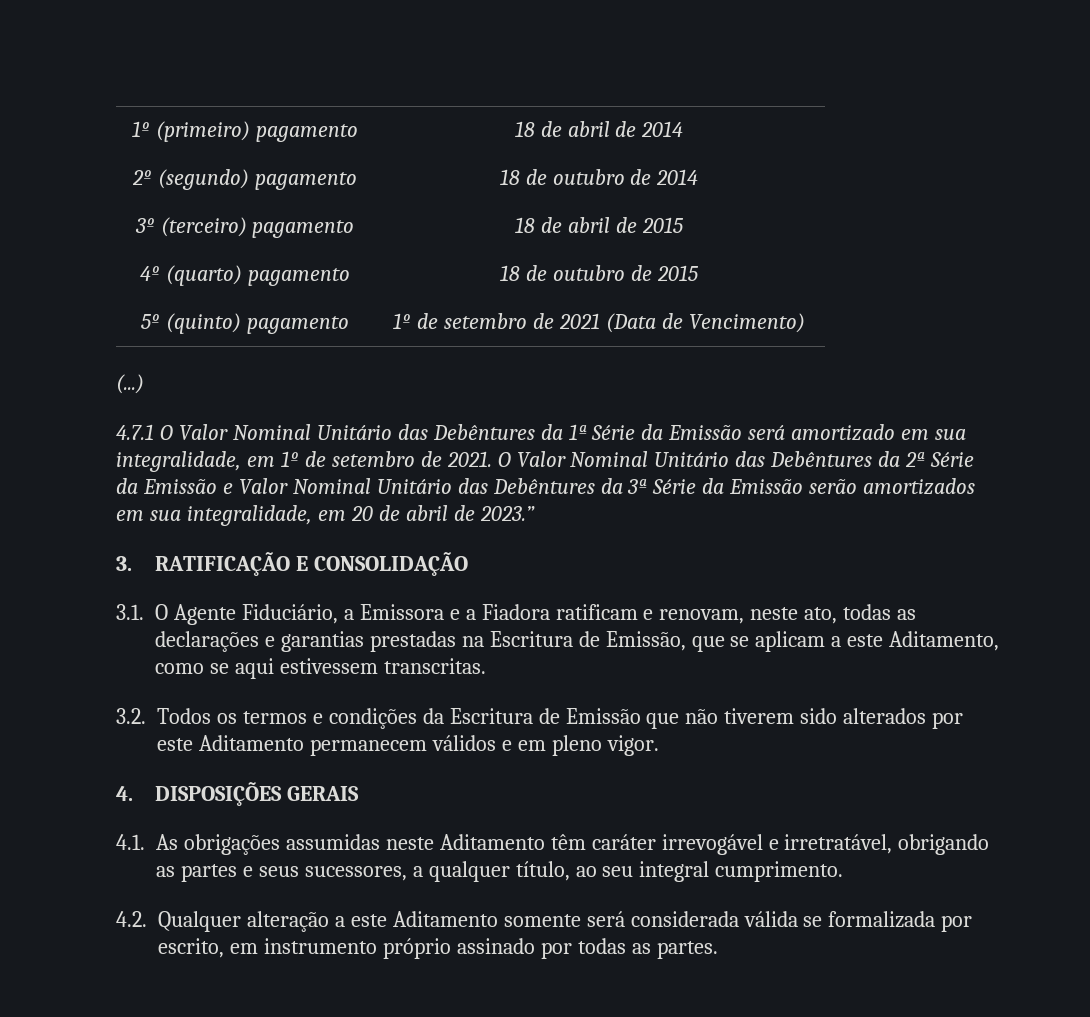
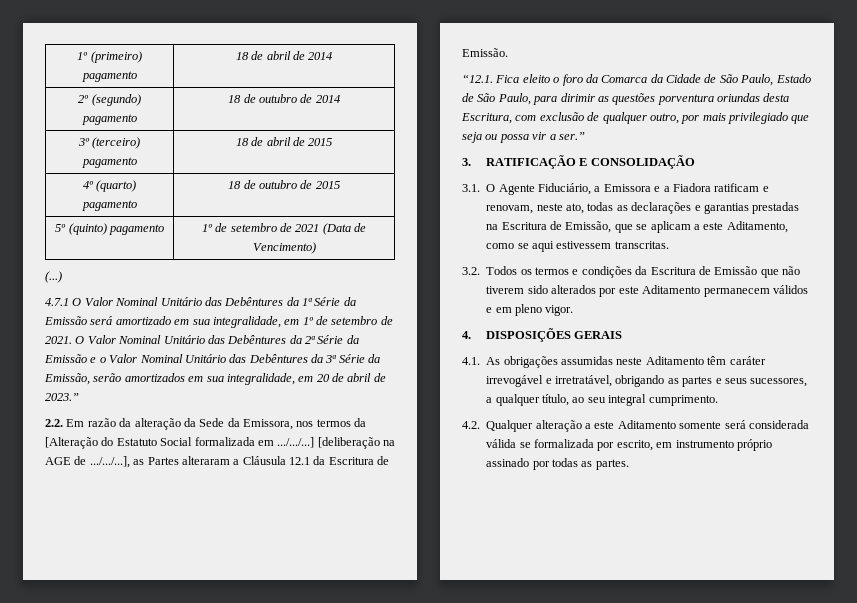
- O Valor Nominal Unitário das Debêntures da 2ª Série da Emissão e Valor Nominal Unitário das Debêntures da 3ª Série da Emissão serão amortizados em sua integralidade, em 20 de abril de 2023.”
+ O Valor Nominal Unitário das Debêntures da 2ª Série da Emissão e o Valor Nominal Unitário das Debêntures da 3ª Série da Emissão, serão amortizados em sua integralidade, em 20 de abril de 2023.”
+ 2.2. Em razão da alteração da Sede da Emissora, nos termos da [Alteração do Estatuto Social formalizada em .../.../...] [deliberação na AGE de .../.../...], as Partes alteraram a Cláusula 12.1 da Escritura de Emissão.
+ “12.1. Fica eleito o foro da Comarca da Cidade de São Paulo, Estado de São Paulo, para dirimir as questões porventura oriundas desta Escritura, com exclusão de qualquer outro, por mais privilegiado que seja ou possa vir a ser.”

